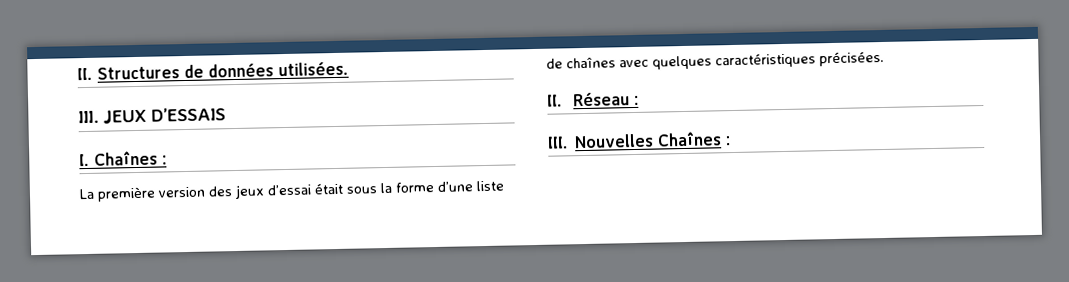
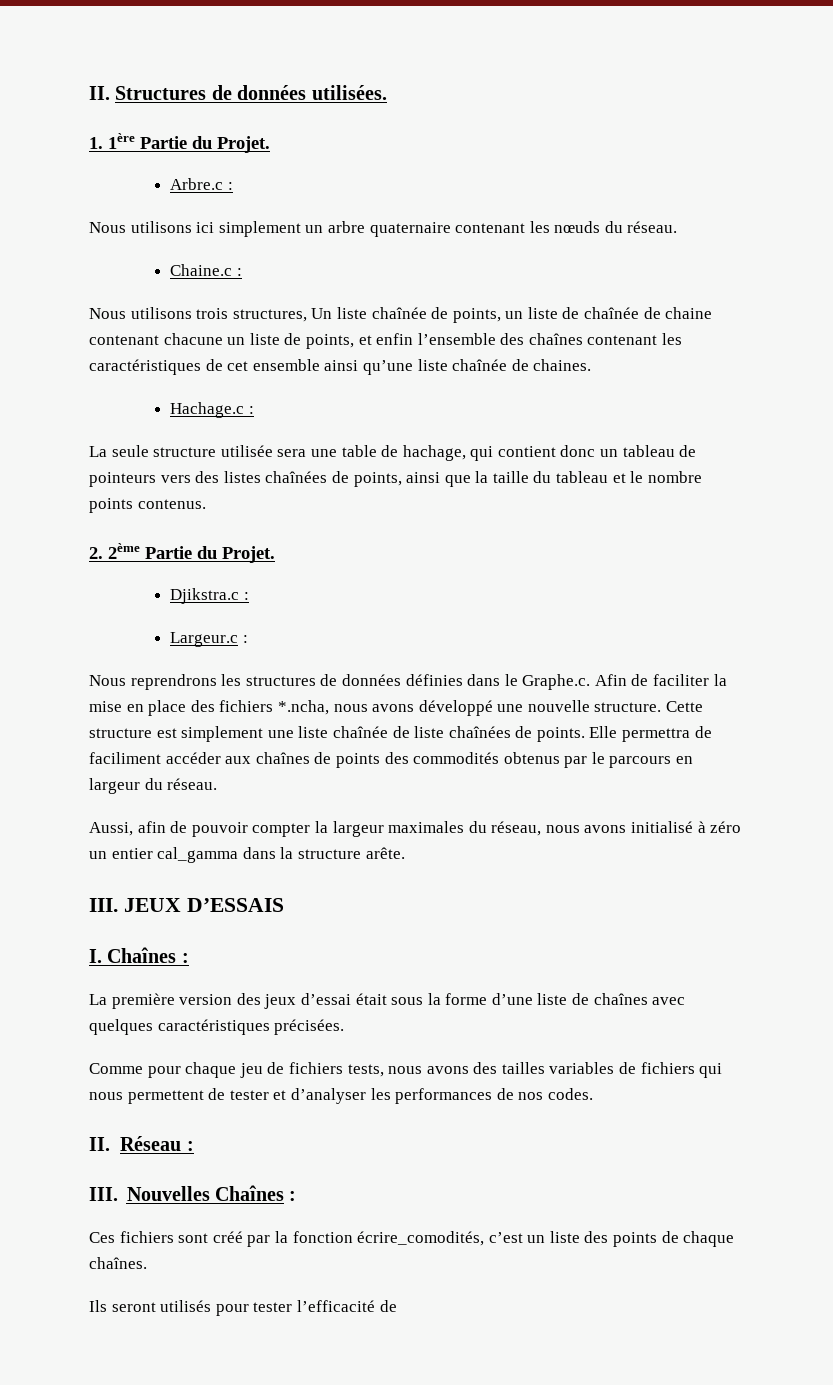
+ 1. 1ère Partie du Projet.
+ Arbre.c :
+ Nous utilisons ici simplement un arbre quaternaire contenant les nœuds du réseau.
+ Chaine.c :
+ Nous utilisons trois structures, Un liste chaînée de points, un liste de chaînée de chaine contenant chacune un liste de points, et enfin l’ensemble des chaînes contenant les caractéristiques de cet ensemble ainsi qu’une liste chaînée de chaines.
+ Hachage.c :
+ La seule structure utilisée sera une table de hachage, qui contient donc un tableau de pointeurs vers des listes chaînées de points, ainsi que la taille du tableau et le nombre points contenus.
+ 2. 2ème Partie du Projet.
+ Djikstra.c :
+ Largeur.c :
+ Nous reprendrons les structures de données définies dans le Graphe.c. Afin de faciliter la mise en place des fichiers *.ncha, nous avons développé une nouvelle structure. Cette structure est simplement une liste chaînée de liste chaînées de points. Elle permettra de faciliment accéder aux chaînes de points des commodités obtenus par le parcours en largeur du réseau.
+ Aussi, afin de pouvoir compter la largeur maximales du réseau, nous avons initialisé à zéro un entier cal_gamma dans la structure arête.
+ Comme pour chaque jeu de fichiers tests, nous avons des tailles variables de fichiers qui nous permettent de tester et d’analyser les performances de nos codes.
+ Ces fichiers sont créé par la fonction écrire_comodités, c’est un liste des points de chaque chaînes.
+ Ils seront utilisés pour tester l’efficacité de

